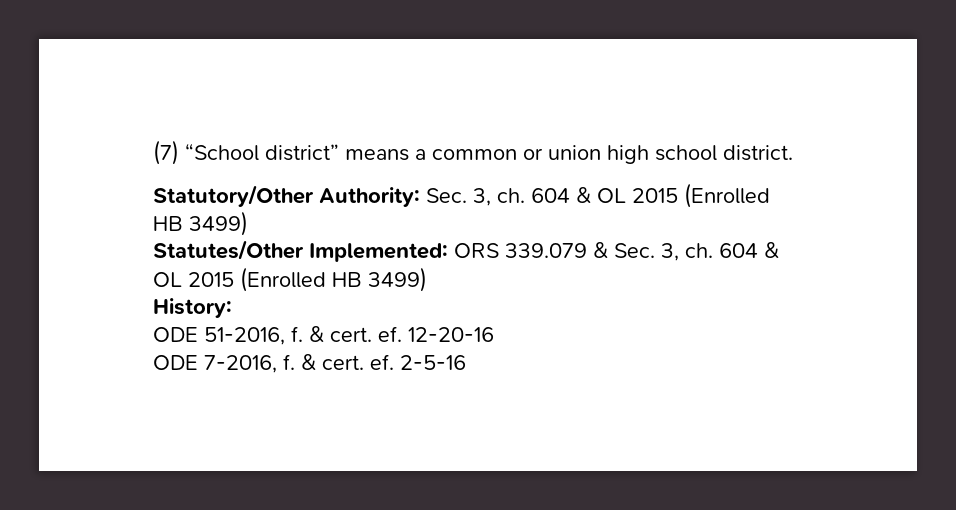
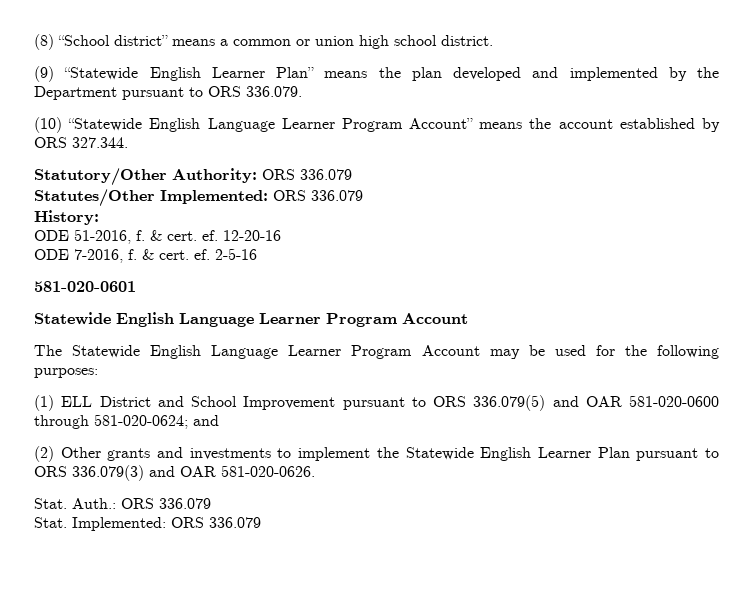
- (7) “School district” means a common or union high school district.
+ (8) “School district” means a common or union high school district.
- Statutory/Other Authority: Sec. 3, ch. 604 & OL 2015 (Enrolled HB 3499)
- Statutes/Other Implemented: ORS 339.079 & Sec. 3, ch. 604 & OL 2015 (Enrolled HB 3499)
+ (9) “Statewide English Learner Plan” means the plan developed and implemented by the Department pursuant to ORS 336.079.
+ (10) “Statewide English Language Learner Program Account” means the account established by ORS 327.344.
+ Statutory/Other Authority: ORS 336.079
+ Statutes/Other Implemented: ORS 336.079
+ 581-020-0601
+ Statewide English Language Learner Program Account
+ The Statewide English Language Learner Program Account may be used for the following purposes:
+ (1) ELL District and School Improvement pursuant to ORS 336.079(5) and OAR 581-020-0600 through 581-020-0624; and
+ (2) Other grants and investments to implement the Statewide English Learner Plan pursuant to ORS 336.079(3) and OAR 581-020-0626.
+ Stat. Auth.: ORS 336.079
+ Stat. Implemented: ORS 336.079

